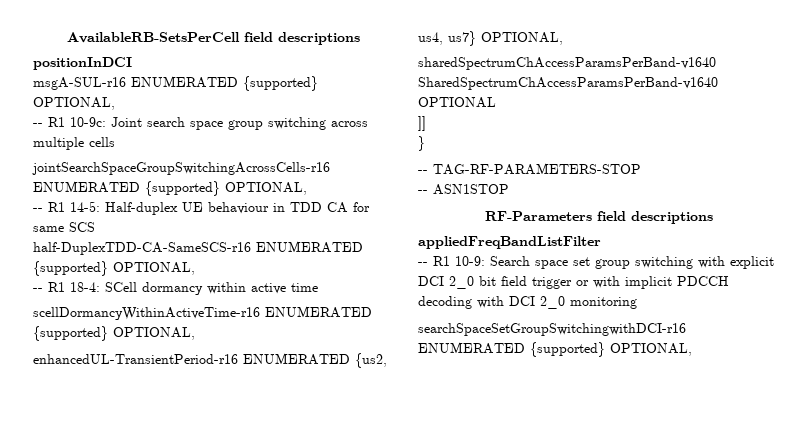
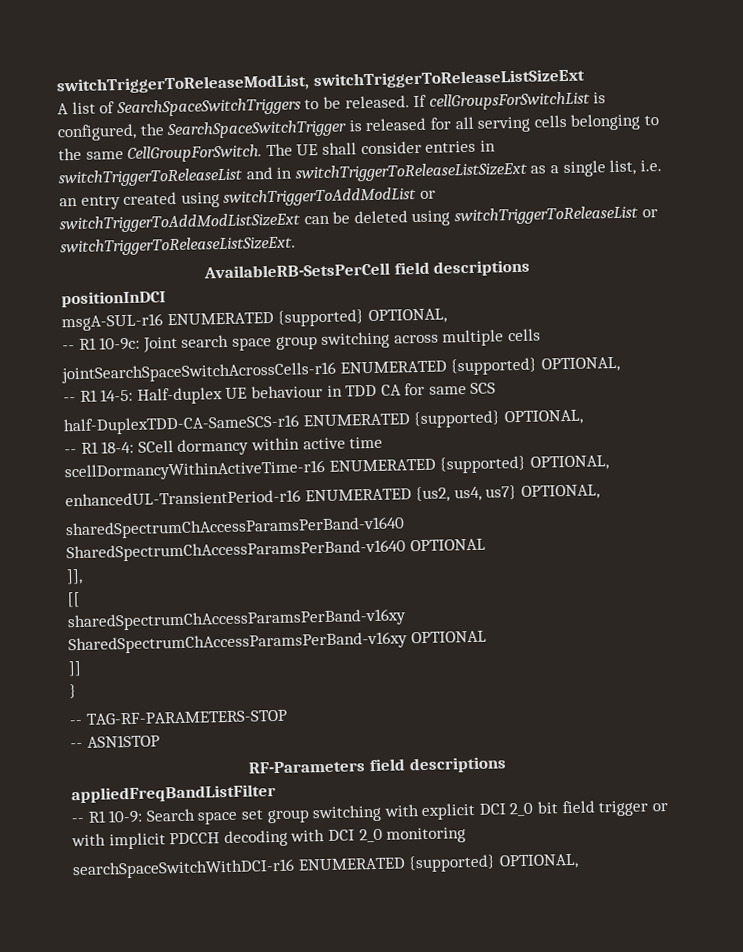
+ switchTriggerToReleaseModList, switchTriggerToReleaseListSizeExt
+ A list of SearchSpaceSwitchTriggers to be released. If cellGroupsForSwitchList is configured, the SearchSpaceSwitchTrigger is released for all serving cells belonging to the same CellGroupForSwitch. The UE shall consider entries in switchTriggerToReleaseList and in switchTriggerToReleaseListSizeExt as a single list, i.e. an entry created using switchTriggerToAddModList or switchTriggerToAddModListSizeExt can be deleted using switchTriggerToReleaseList or switchTriggerToReleaseListSizeExt.
- jointSearchSpaceGroupSwitchingAcrossCells-r16 ENUMERATED {supported} OPTIONAL,
+ jointSearchSpaceSwitchAcrossCells-r16 ENUMERATED {supported} OPTIONAL,
+ ]],
+ [[
+ sharedSpectrumChAccessParamsPerBand-v16xy SharedSpectrumChAccessParamsPerBand-v16xy OPTIONAL
- searchSpaceSetGroupSwitchingwithDCI-r16 ENUMERATED {supported} OPTIONAL,
+ searchSpaceSwitchWithDCI-r16 ENUMERATED {supported} OPTIONAL,

